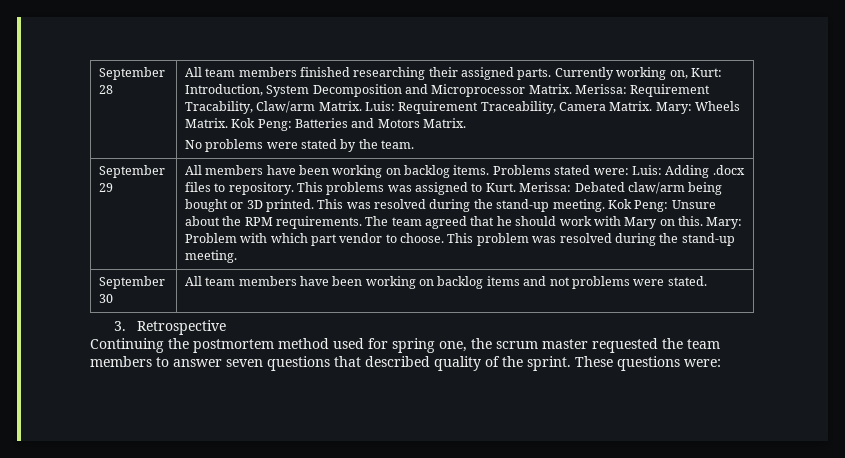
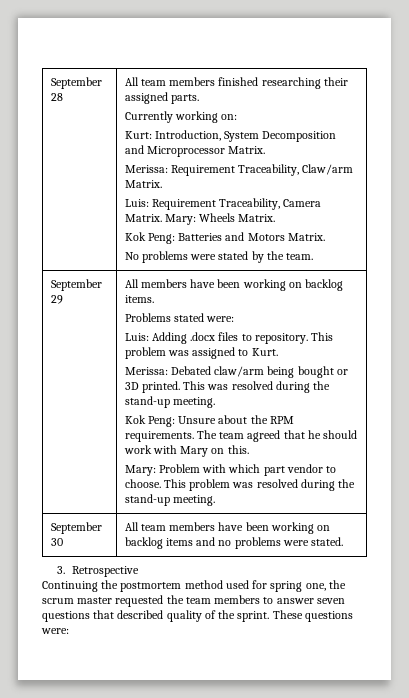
- All team members finished researching their assigned parts. Currently working on, Kurt: Introduction, System Decomposition and Microprocessor Matrix. Merissa: Requirement Tracability, Claw/arm Matrix. Luis: Requirement Traceability, Camera Matrix.
+ All team members finished researching their assigned parts.
+ Currently working on:
+ Kurt: Introduction, System Decomposition and Microprocessor Matrix.
+ Merissa: Requirement Traceability, Claw/arm Matrix.
+ Luis: Requirement Traceability, Camera Matrix.
- Mary: Wheels Matrix. Kok Peng: Batteries and Motors Matrix.
+ Mary: Wheels Matrix.
+ Kok Peng: Batteries and Motors Matrix.
- All members have been working on backlog items. Problems stated were: Luis: Adding .docx files to repository.
+ All members have been working on backlog items.
+ Problems stated were:
+ Luis: Adding .docx files to repository.
- This problems was assigned to Kurt. Merissa: Debated claw/arm being bought or 3D printed.
+ This problem was assigned to Kurt.
+ Merissa: Debated claw/arm being bought or 3D printed.
- This was resolved during the stand-up meeting. Kok Peng: Unsure about the RPM requirements.
+ This was resolved during the stand-up meeting.
+ Kok Peng: Unsure about the RPM requirements.
- The team agreed that he should work with Mary on this. Mary: Problem with which part vendor to choose.
+ The team agreed that he should work with Mary on this.
+ Mary: Problem with which part vendor to choose.
- September 30 | All team members have been working on backlog items and not problems were stated.
+ September 30 | All team members have been working on backlog items and no problems were stated.

